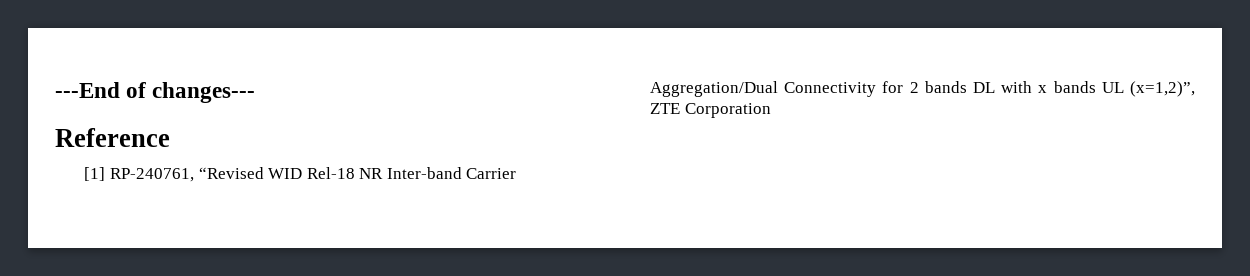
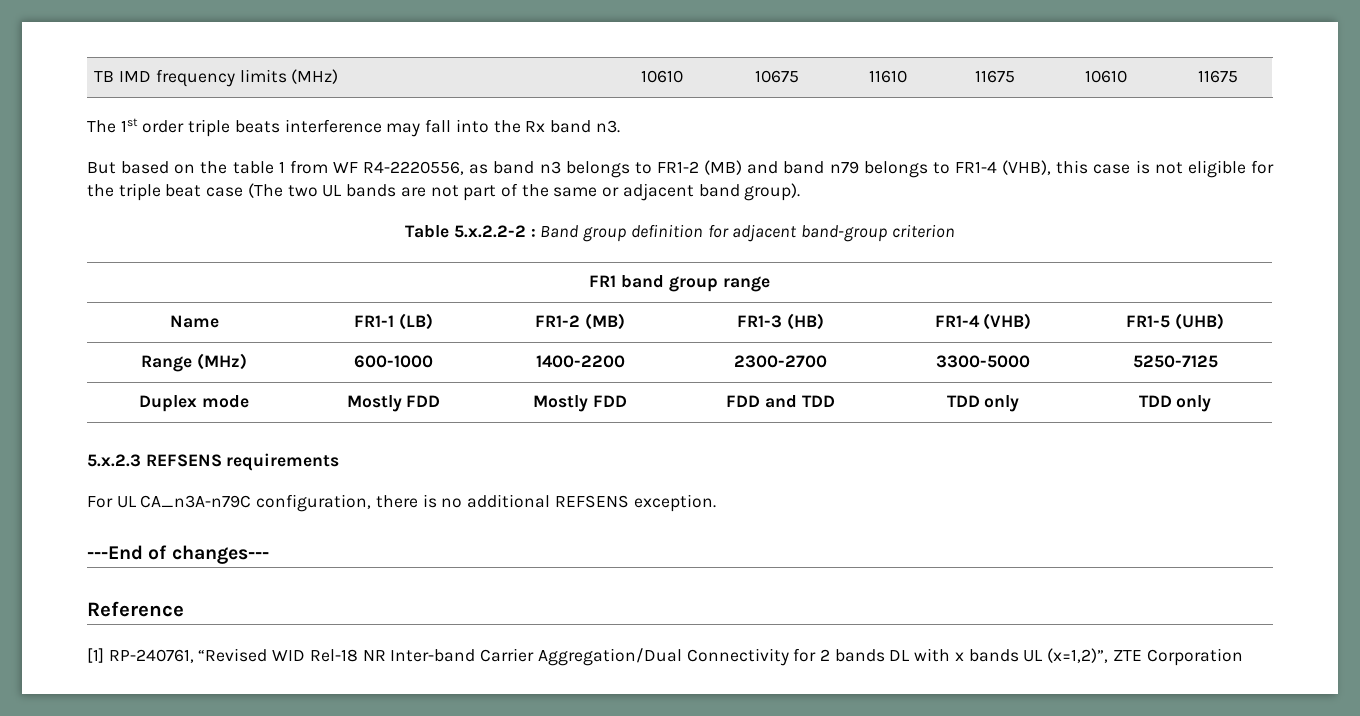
+ TB IMD frequency limits (MHz) | 10610 | 10675 | 11610 | 11675 | 10610 | 11675
+ The 1st order triple beats interference may fall into the Rx band n3.
+ But based on the table 1 from WF R4-2220556, as band n3 belongs to FR1-2 (MB) and band n79 belongs to FR1-4 (VHB), this case is not eligible for the triple beat case (The two UL bands are not part of the same or adjacent band group).
+ Table 5.x.2.2-2 : Band group definition for adjacent band-group criterion
+ FR1 band group range
+ Name | FR1-1 (LB) | FR1-2 (MB) | FR1-3 (HB) | FR1-4 (VHB) | FR1-5 (UHB)
+ Range (MHz) | 600-1000 | 1400-2200 | 2300-2700 | 3300-5000 | 5250-7125
+ Duplex mode | Mostly FDD | Mostly FDD | FDD and TDD | TDD only | TDD only
+ 5.x.2.3 REFSENS requirements
+ For UL CA_n3A-n79C configuration, there is no additional REFSENS exception.

